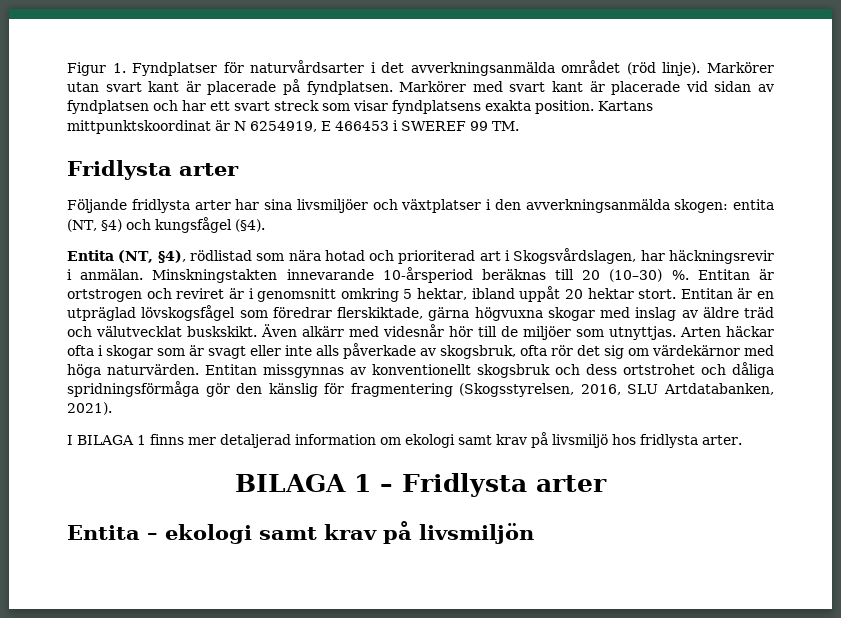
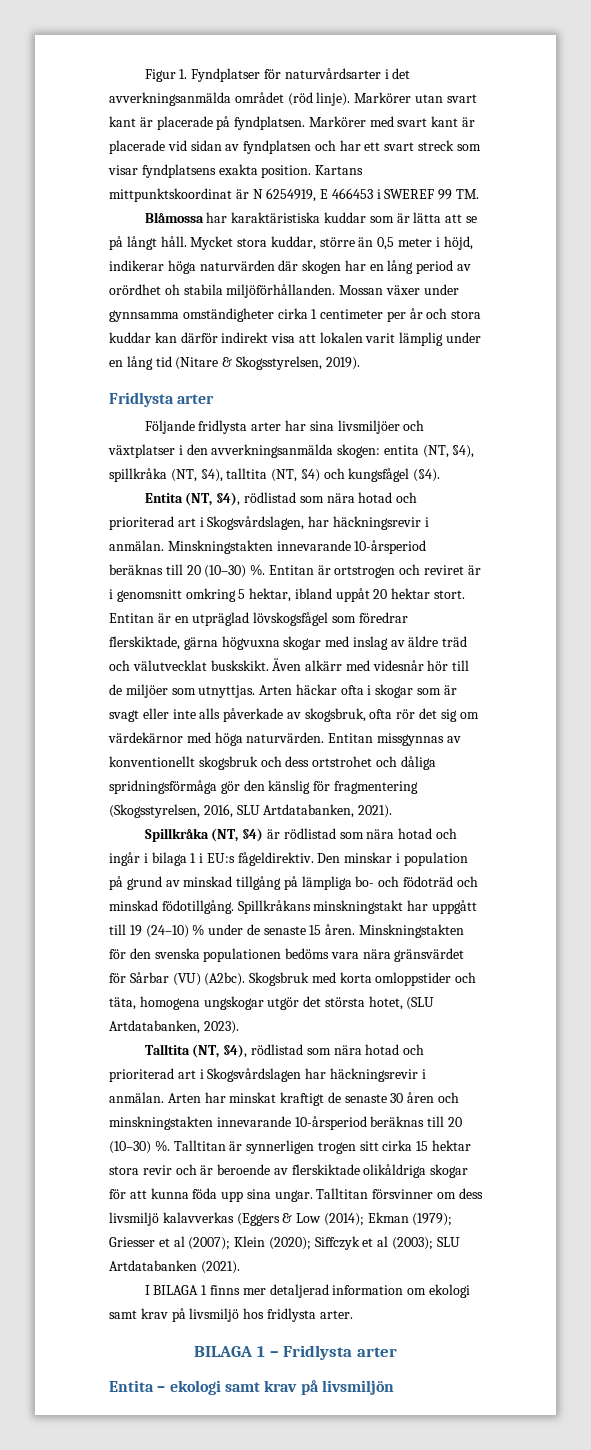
+ Blåmossa har karaktäristiska kuddar som är lätta att se på långt håll. Mycket stora kuddar, större än 0,5 meter i höjd, indikerar höga naturvärden där skogen har en lång period av orördhet oh stabila miljöförhållanden. Mossan växer under gynnsamma omständigheter cirka 1 centimeter per år och stora kuddar kan därför indirekt visa att lokalen varit lämplig under en lång tid (Nitare & Skogsstyrelsen, 2019).
- Följande fridlysta arter har sina livsmiljöer och växtplatser i den avverkningsanmälda skogen: entita (NT, §4) och kungsfågel (§4).
+ Följande fridlysta arter har sina livsmiljöer och växtplatser i den avverkningsanmälda skogen: entita (NT, §4), spillkråka (NT, §4), talltita (NT, §4) och kungsfågel (§4).
+ Spillkråka (NT, §4) är rödlistad som nära hotad och ingår i bilaga 1 i EU:s fågeldirektiv. Den minskar i population på grund av minskad tillgång på lämpliga bo- och födoträd och minskad födotillgång. Spillkråkans minskningstakt har uppgått till 19 (24–10) % under de senaste 15 åren. Minskningstakten för den svenska populationen bedöms vara nära gränsvärdet för Sårbar (VU) (A2bc). Skogsbruk med korta omloppstider och täta, homogena ungskogar utgör det största hotet, (SLU Artdatabanken, 2023).
+ Talltita (NT, §4), rödlistad som nära hotad och prioriterad art i Skogsvårdslagen har häckningsrevir i anmälan. Arten har minskat kraftigt de senaste 30 åren och minskningstakten innevarande 10-årsperiod beräknas till 20 (10–30) %. Talltitan är synnerligen trogen sitt cirka 15 hektar stora revir och är beroende av flerskiktade olikåldriga skogar för att kunna föda upp sina ungar. Talltitan försvinner om dess livsmiljö kalavverkas (Eggers & Low (2014); Ekman (1979); Griesser et al (2007); Klein (2020); Siffczyk et al (2003); SLU Artdatabanken (2021).

